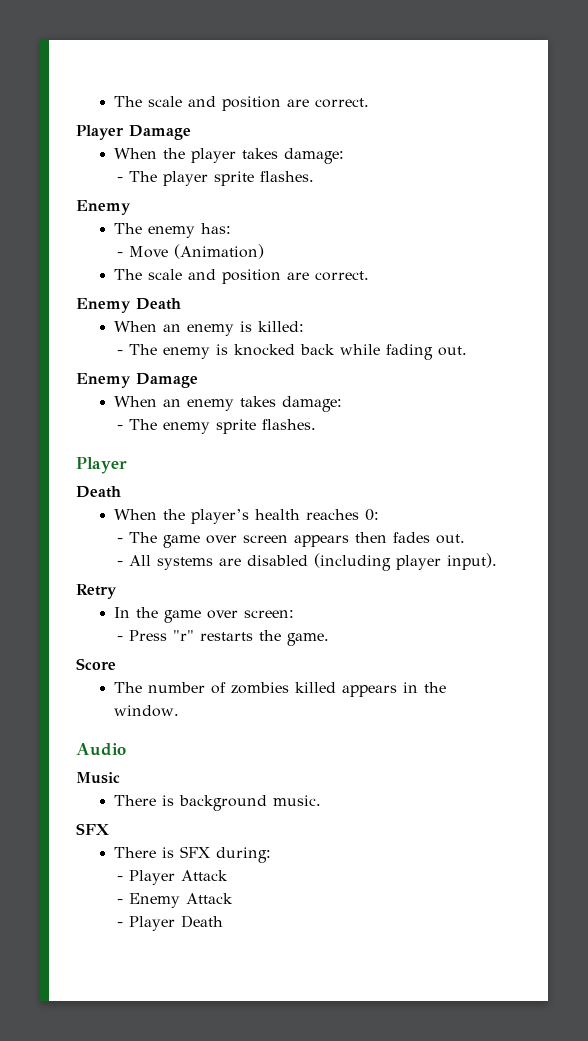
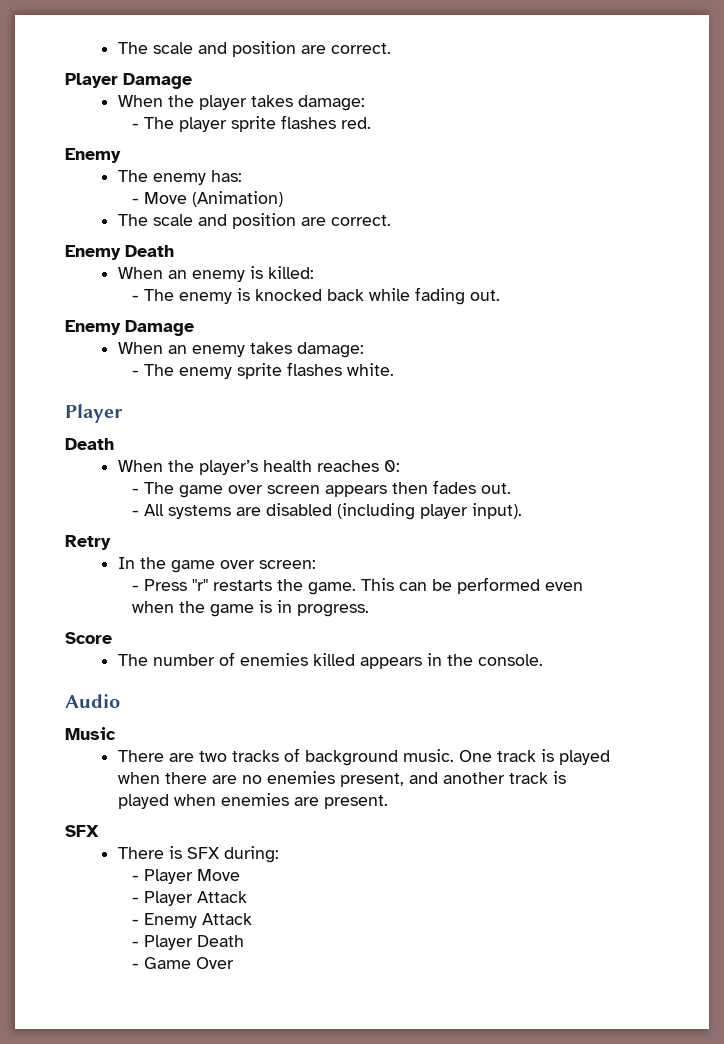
- - The player sprite flashes.
+ - The player sprite flashes red.
- - The enemy sprite flashes.
+ - The enemy sprite flashes white.
+ This can be performed even when the game is in progress.
- The number of zombies killed appears in the window.
+ The number of enemies killed appears in the console.
- There is background music.
+ There are two tracks of background music. One track is played when there are no enemies present, and another track is played when enemies are present.
+ - Player Move
+ - Game Over

